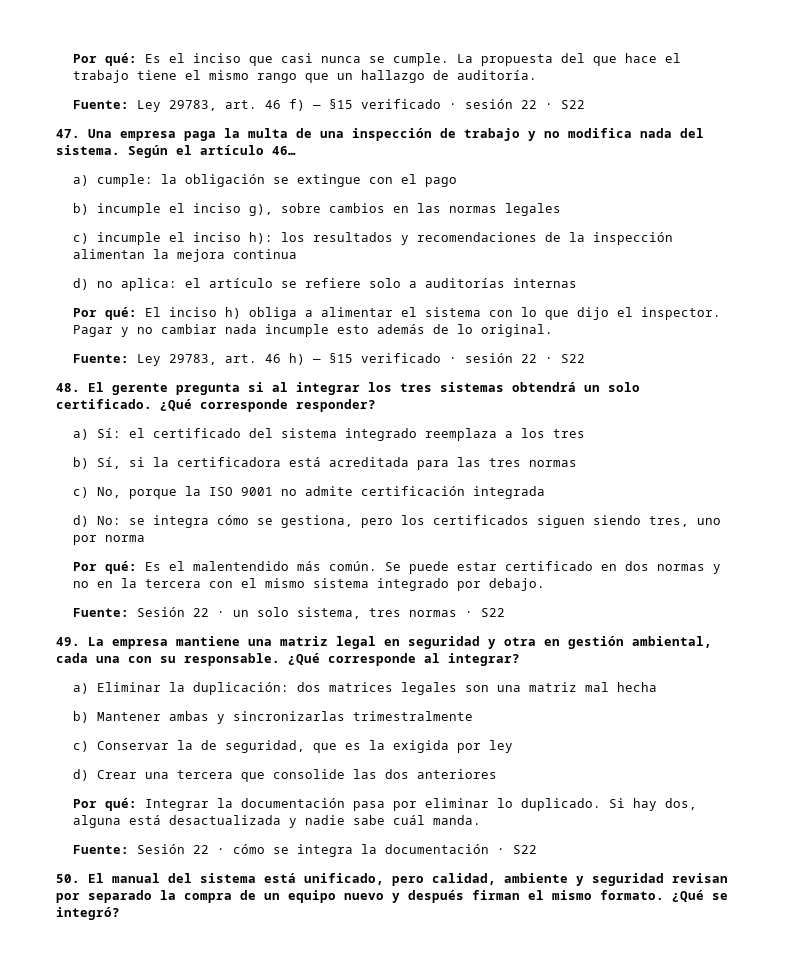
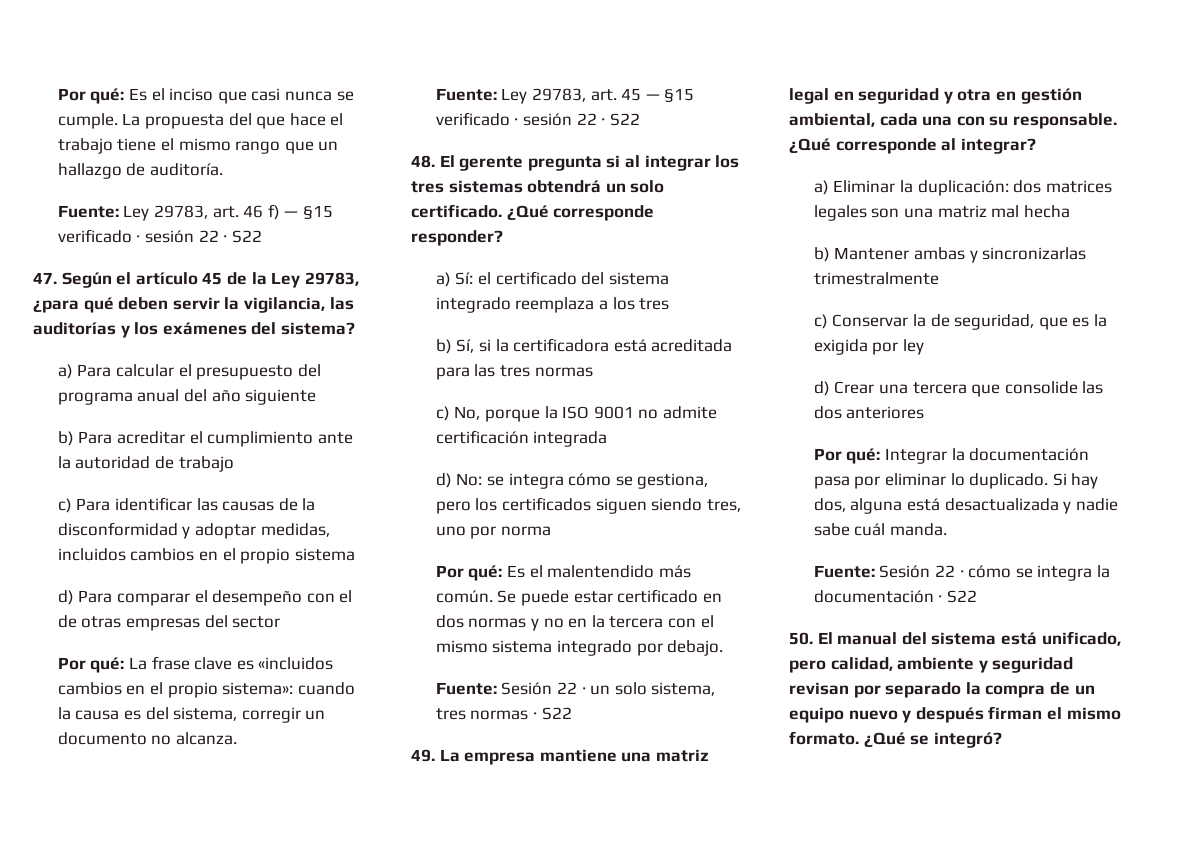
- 47. Una empresa paga la multa de una inspección de trabajo y no modifica nada del sistema. Según el artículo 46…
- a) cumple: la obligación se extingue con el pago
- b) incumple el inciso g), sobre cambios en las normas legales
- c) incumple el inciso h): los resultados y recomendaciones de la inspección alimentan la mejora continua
- d) no aplica: el artículo se refiere solo a auditorías internas
- Por qué: El inciso h) obliga a alimentar el sistema con lo que dijo el inspector. Pagar y no cambiar nada incumple esto además de lo original.
- Fuente: Ley 29783, art. 46 h) — §15 verificado · sesión 22 · S22
+ 47. Según el artículo 45 de la Ley 29783, ¿para qué deben servir la vigilancia, las auditorías y los exámenes del sistema?
+ a) Para calcular el presupuesto del programa anual del año siguiente
+ b) Para acreditar el cumplimiento ante la autoridad de trabajo
+ c) Para identificar las causas de la disconformidad y adoptar medidas, incluidos cambios en el propio sistema
+ d) Para comparar el desempeño con el de otras empresas del sector
+ Por qué: La frase clave es «incluidos cambios en el propio sistema»: cuando la causa es del sistema, corregir un documento no alcanza.
+ Fuente: Ley 29783, art. 45 — §15 verificado · sesión 22 · S22

